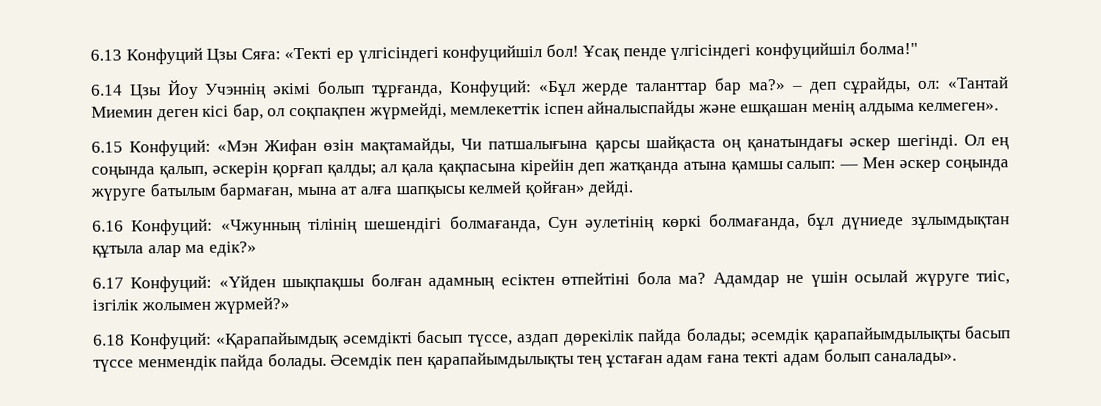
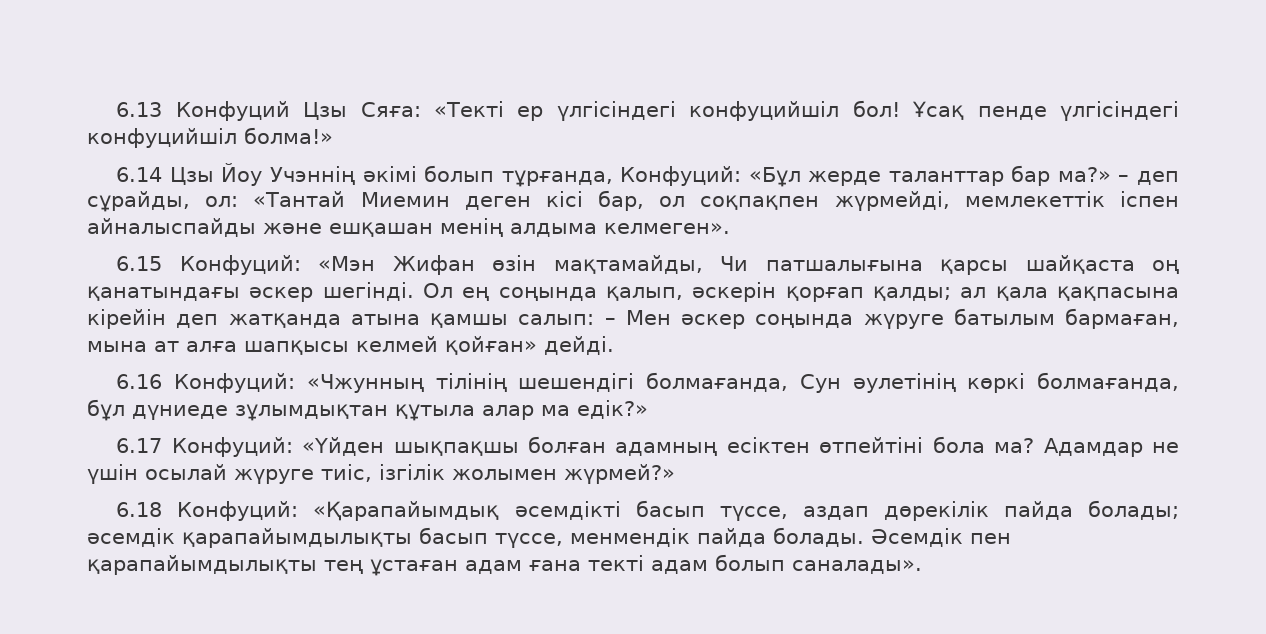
- Ұсақ пенде үлгісіндегі конфуцийшіл болма!"
+ Ұсақ пенде үлгісіндегі конфуцийшіл болма!»
- Ол ең соңында қалып, әскерін қорғап қалды; ал қала қақпасына кірейін деп жатқанда атына қамшы салып: — Мен әскер соңында жүруге батылым бармаған, мына ат алға шапқысы келмей қойған» дейді.
+ Ол ең соңында қалып, әскерін қорғап қалды; ал қала қақпасына кірейін деп жатқанда атына қамшы салып: – Мен әскер соңында жүруге батылым бармаған, мына ат алға шапқысы келмей қойған» дейді.
- 6.18 Конфуций: «Қарапайымдық әсемдікті басып түссе, аздап дөрекілік пайда болады; әсемдік қарапайымдылықты басып түссе менмендік пайда болады.
+ 6.18 Конфуций: «Қарапайымдық әсемдікті басып түссе, аздап дөрекілік пайда болады; әсемдік қарапайымдылықты басып түссе, менмендік пайда болады.

